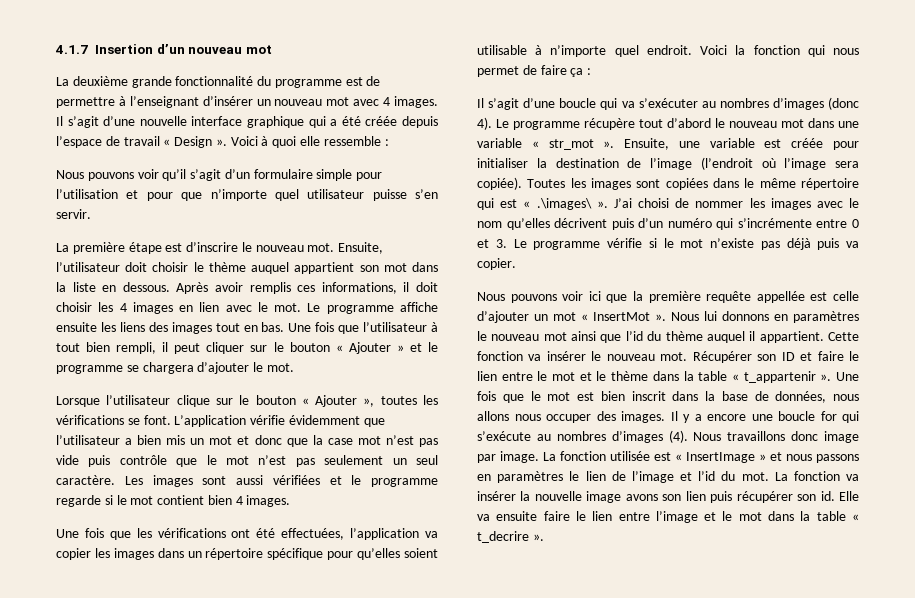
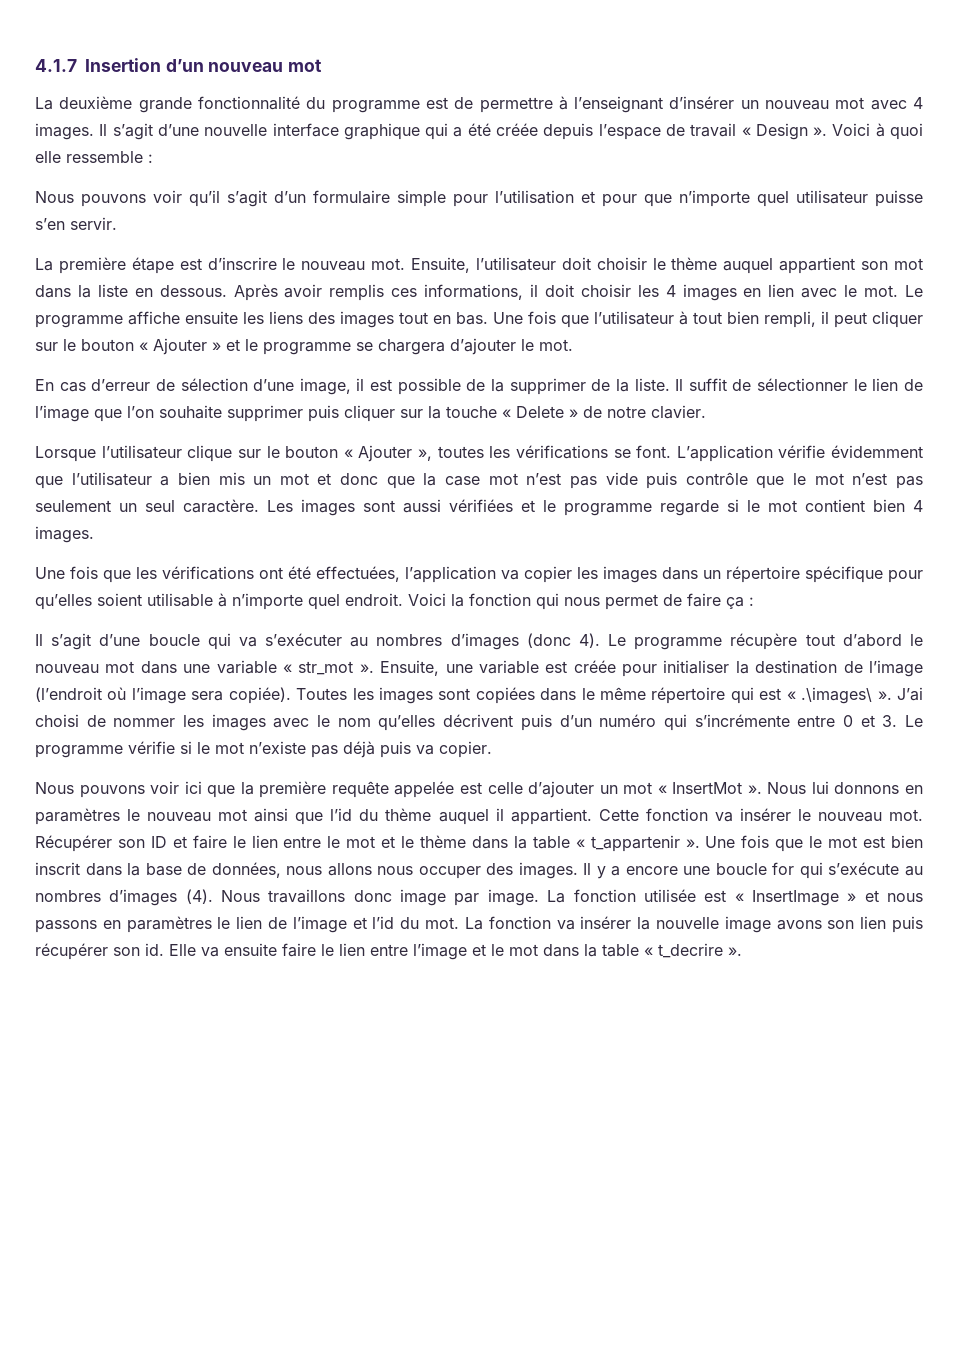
+ En cas d’erreur de sélection d’une image, il est possible de la supprimer de la liste. Il suffit de sélectionner le lien de l’image que l’on souhaite supprimer puis cliquer sur la touche « Delete » de notre clavier.
- Nous pouvons voir ici que la première requête appellée est celle d’ajouter un mot « InsertMot ».
+ Nous pouvons voir ici que la première requête appelée est celle d’ajouter un mot « InsertMot ».

